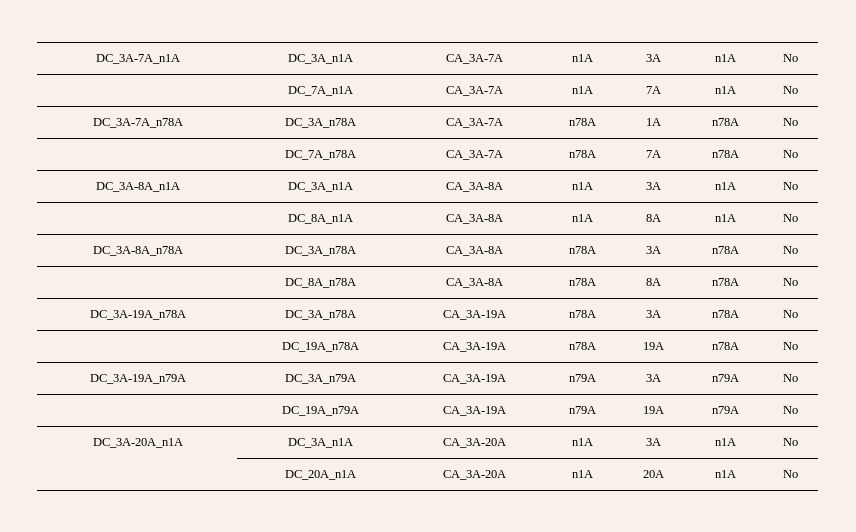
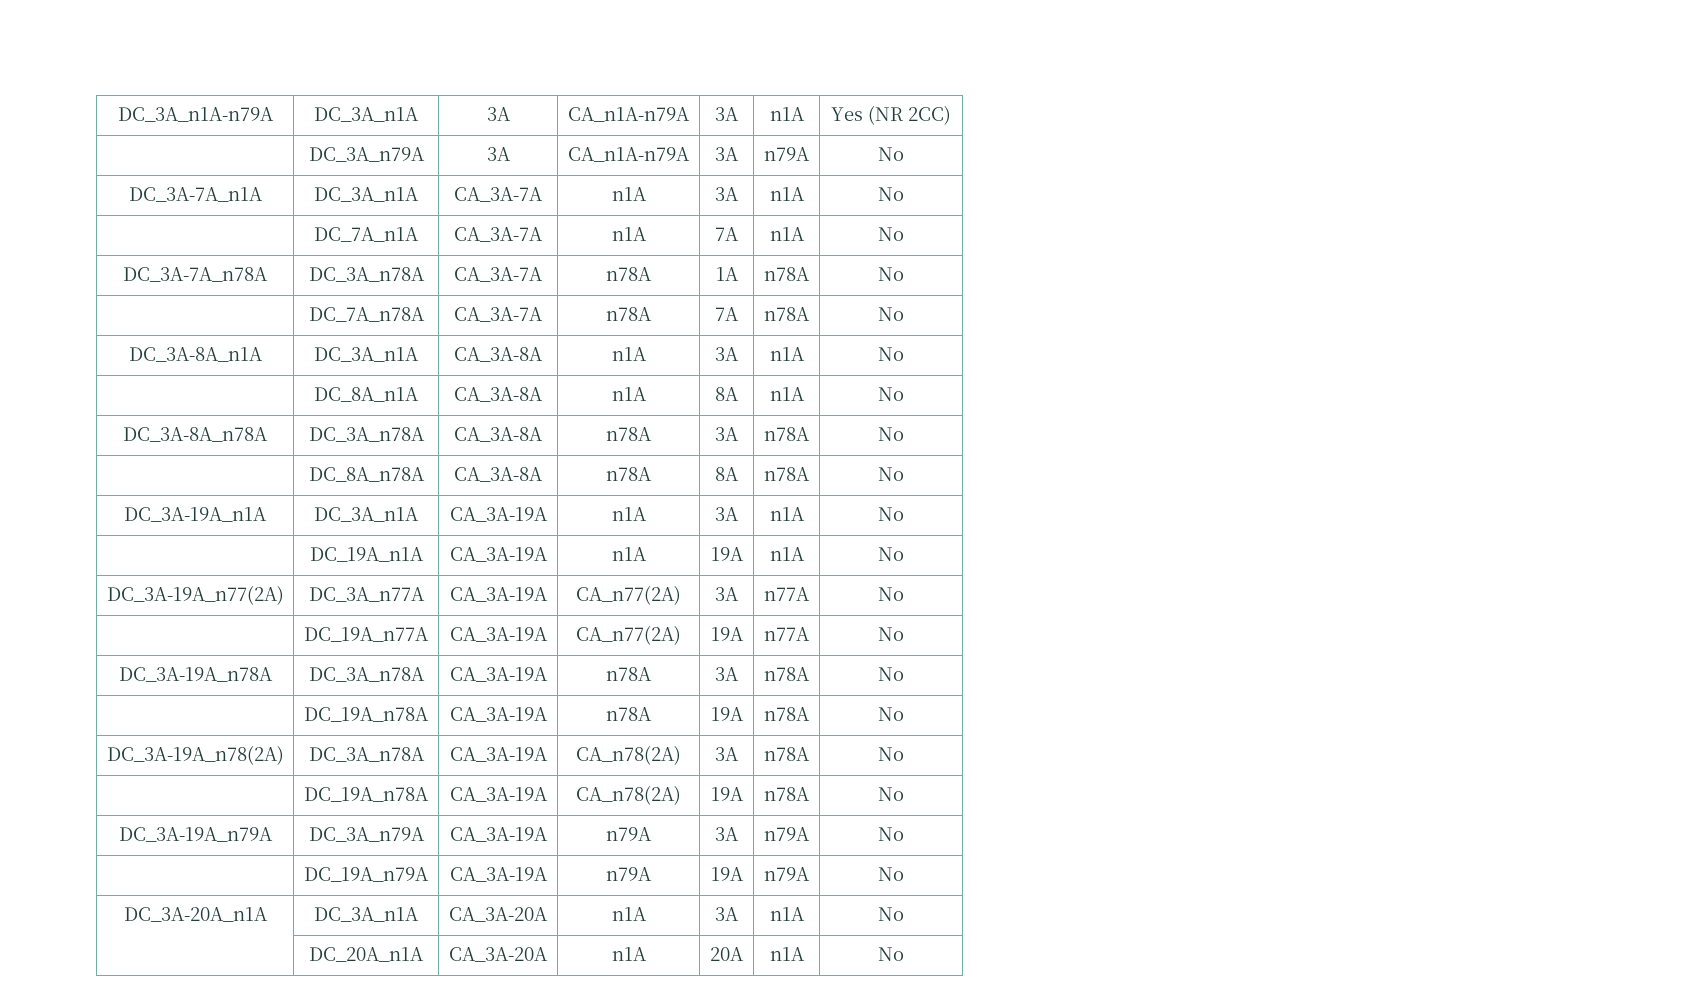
+ DC_3A_n1A-n79A | DC_3A_n1A | 3A | CA_n1A-n79A | 3A | n1A | Yes (NR 2CC)
+ | DC_3A_n79A | 3A | CA_n1A-n79A | 3A | n79A | No
+ DC_3A-19A_n1A | DC_3A_n1A | CA_3A-19A | n1A | 3A | n1A | No
+ | DC_19A_n1A | CA_3A-19A | n1A | 19A | n1A | No
+ DC_3A-19A_n77(2A) | DC_3A_n77A | CA_3A-19A | CA_n77(2A) | 3A | n77A | No
+ | DC_19A_n77A | CA_3A-19A | CA_n77(2A) | 19A | n77A | No
+ DC_3A-19A_n78(2A) | DC_3A_n78A | CA_3A-19A | CA_n78(2A) | 3A | n78A | No
+ | DC_19A_n78A | CA_3A-19A | CA_n78(2A) | 19A | n78A | No

